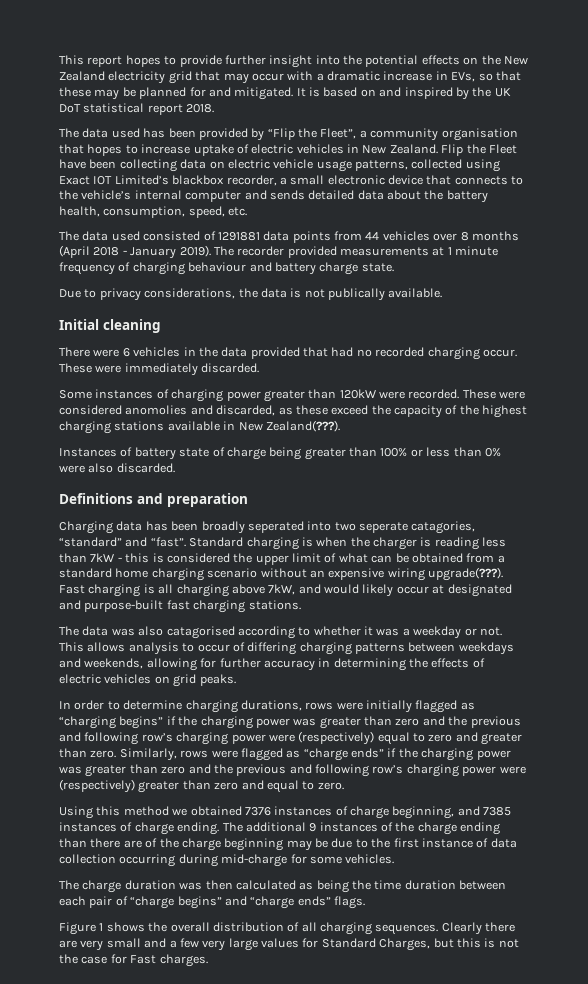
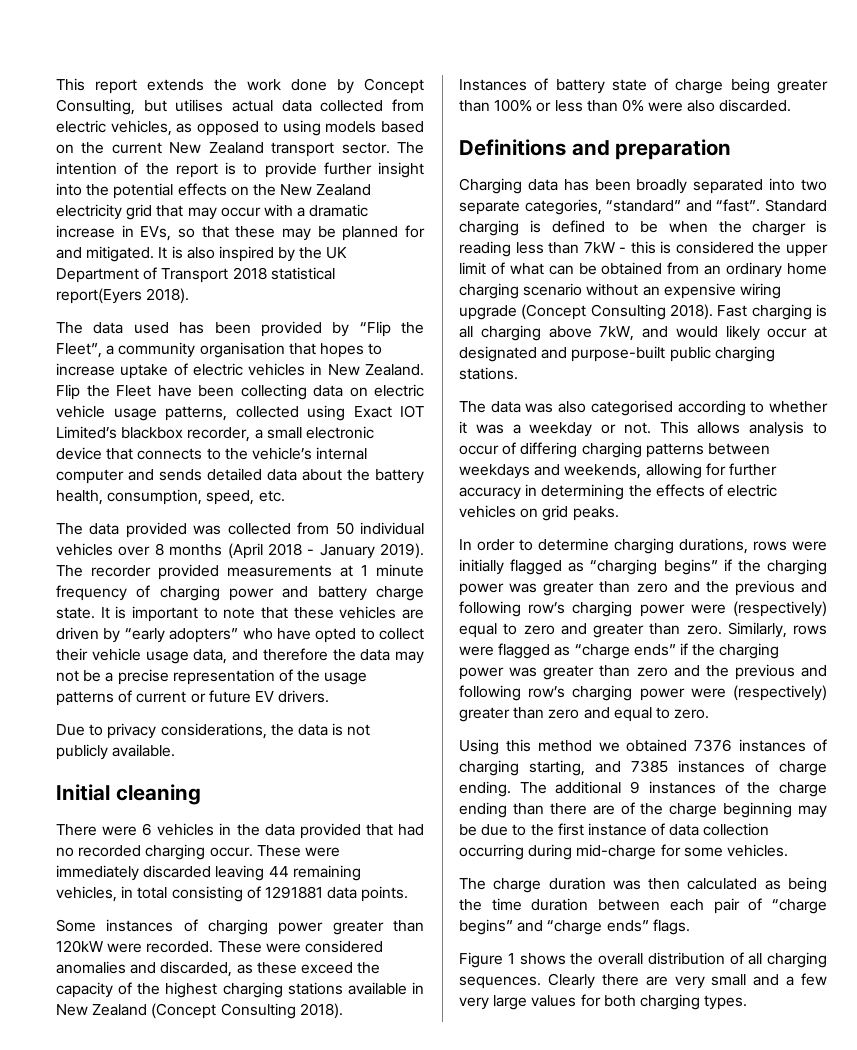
- This report hopes to provide further insight into the potential effects on the New Zealand electricity grid that may occur with a dramatic increase in EVs, so that these may be planned for and mitigated.
+ This report extends the work done by Concept Consulting, but utilises actual data collected from electric vehicles, as opposed to using models based on the current New Zealand transport sector. The intention of the report is to provide further insight into the potential effects on the New Zealand electricity grid that may occur with a dramatic increase in EVs, so that these may be planned for and mitigated.
- It is based on and inspired by the UK DoT statistical report 2018.
+ It is also inspired by the UK Department of Transport 2018 statistical report(Eyers 2018).
- The data used consisted of 1291881 data points from 44 vehicles over 8 months (April 2018 - January 2019).
+ The data provided was collected from 50 individual vehicles over 8 months (April 2018 - January 2019).
- The recorder provided measurements at 1 minute frequency of charging behaviour and battery charge state.
+ The recorder provided measurements at 1 minute frequency of charging power and battery charge state. It is important to note that these vehicles are driven by “early adopters” who have opted to collect their vehicle usage data, and therefore the data may not be a precise representation of the usage patterns of current or future EV drivers.
- Due to privacy considerations, the data is not publically available.
+ Due to privacy considerations, the data is not publicly available.
- These were immediately discarded.
+ These were immediately discarded leaving 44 remaining vehicles, in total consisting of 1291881 data points.
- These were considered anomolies and discarded, as these exceed the capacity of the highest charging stations available in New Zealand(???).
+ These were considered anomalies and discarded, as these exceed the capacity of the highest charging stations available in New Zealand (Concept Consulting 2018).
- Charging data has been broadly seperated into two seperate catagories, “standard” and “fast”.
+ Charging data has been broadly separated into two separate categories, “standard” and “fast”.
- Standard charging is when the charger is reading less than 7kW - this is considered the upper limit of what can be obtained from a standard home charging scenario without an expensive wiring upgrade(???).
+ Standard charging is defined to be when the charger is reading less than 7kW - this is considered the upper limit of what can be obtained from an ordinary home charging scenario without an expensive wiring upgrade (Concept Consulting 2018).
- Fast charging is all charging above 7kW, and would likely occur at designated and purpose-built fast charging stations.
+ Fast charging is all charging above 7kW, and would likely occur at designated and purpose-built public charging stations.
- The data was also catagorised according to whether it was a weekday or not.
+ The data was also categorised according to whether it was a weekday or not.
- Using this method we obtained 7376 instances of charge beginning, and 7385 instances of charge ending.
+ Using this method we obtained 7376 instances of charging starting, and 7385 instances of charge ending.
- Clearly there are very small and a few very large values for Standard Charges, but this is not the case for Fast charges.
+ Clearly there are very small and a few very large values for both charging types.

